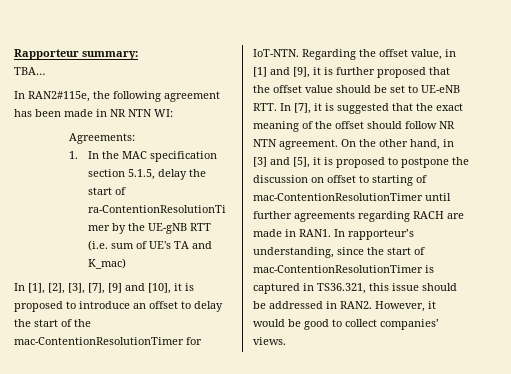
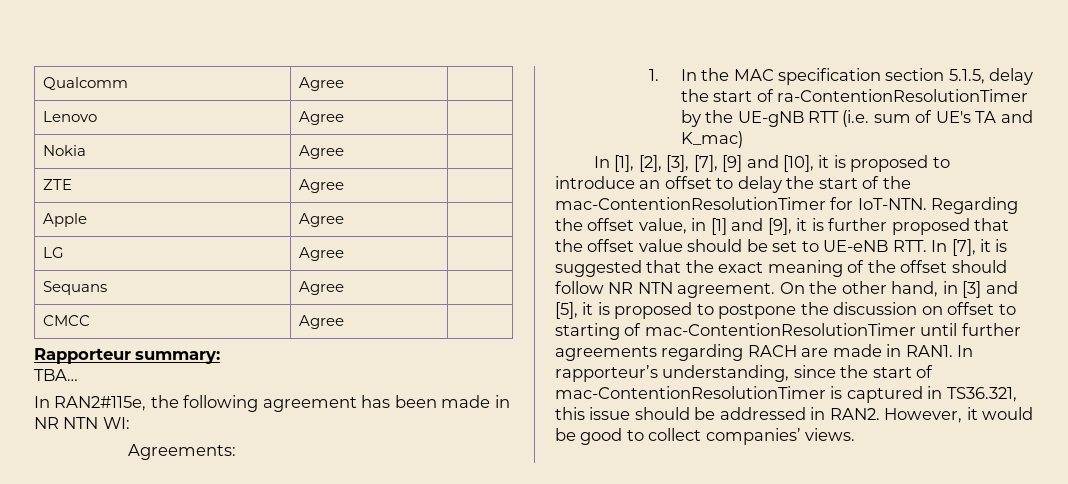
+ Qualcomm | Agree |
+ Lenovo | Agree |
+ Nokia | Agree |
+ ZTE | Agree |
+ Apple | Agree |
+ LG | Agree |
+ Sequans | Agree |
+ CMCC | Agree |

